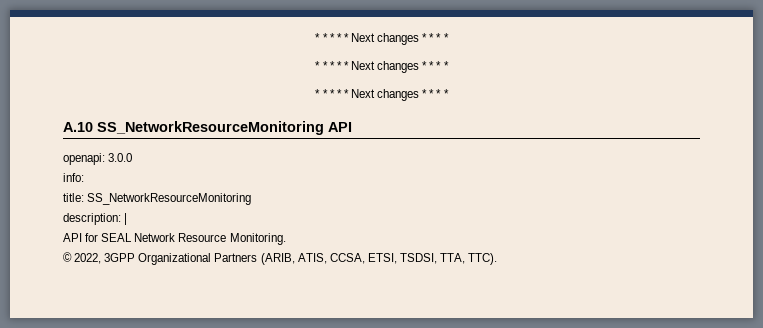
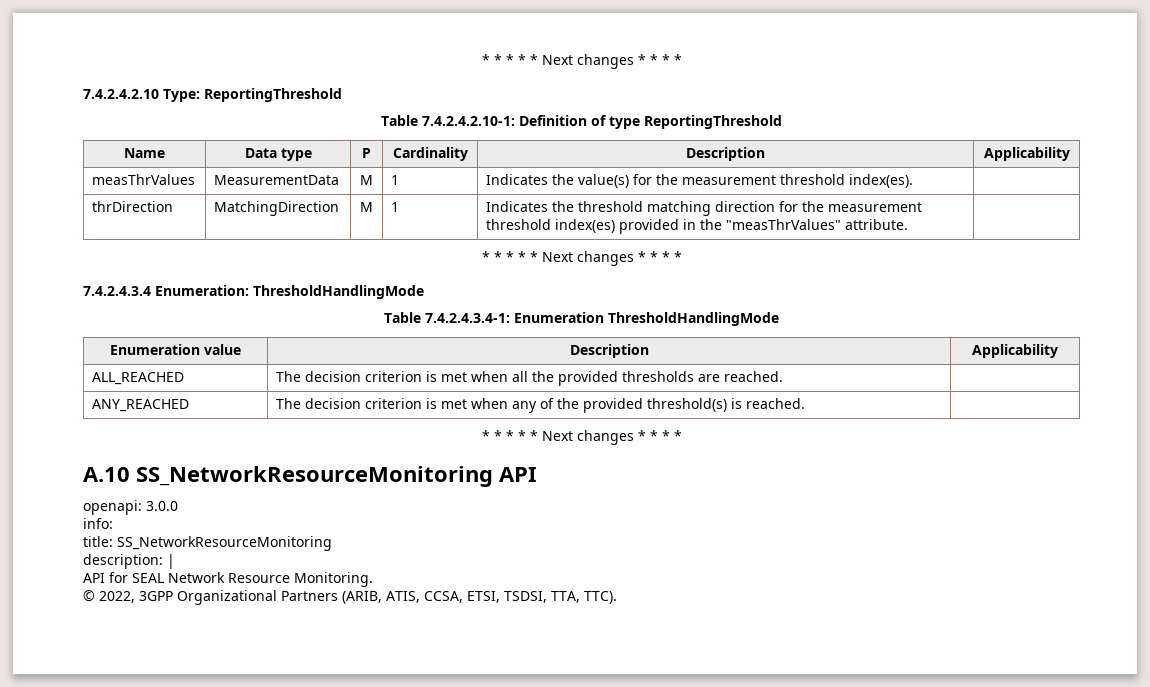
+ 7.4.2.4.2.10 Type: ReportingThreshold
+ Table 7.4.2.4.2.10-1: Definition of type ReportingThreshold
+ Name | Data type | P | Cardinality | Description | Applicability
+ measThrValues | MeasurementData | M | 1 | Indicates the value(s) for the measurement threshold index(es). |
+ thrDirection | MatchingDirection | M | 1 | Indicates the threshold matching direction for the measurement threshold index(es) provided in the "measThrValues" attribute. |
+ 7.4.2.4.3.4 Enumeration: ThresholdHandlingMode
+ Table 7.4.2.4.3.4-1: Enumeration ThresholdHandlingMode
+ Enumeration value | Description | Applicability
+ ALL_REACHED | The decision criterion is met when all the provided thresholds are reached. |
+ ANY_REACHED | The decision criterion is met when any of the provided threshold(s) is reached. |

